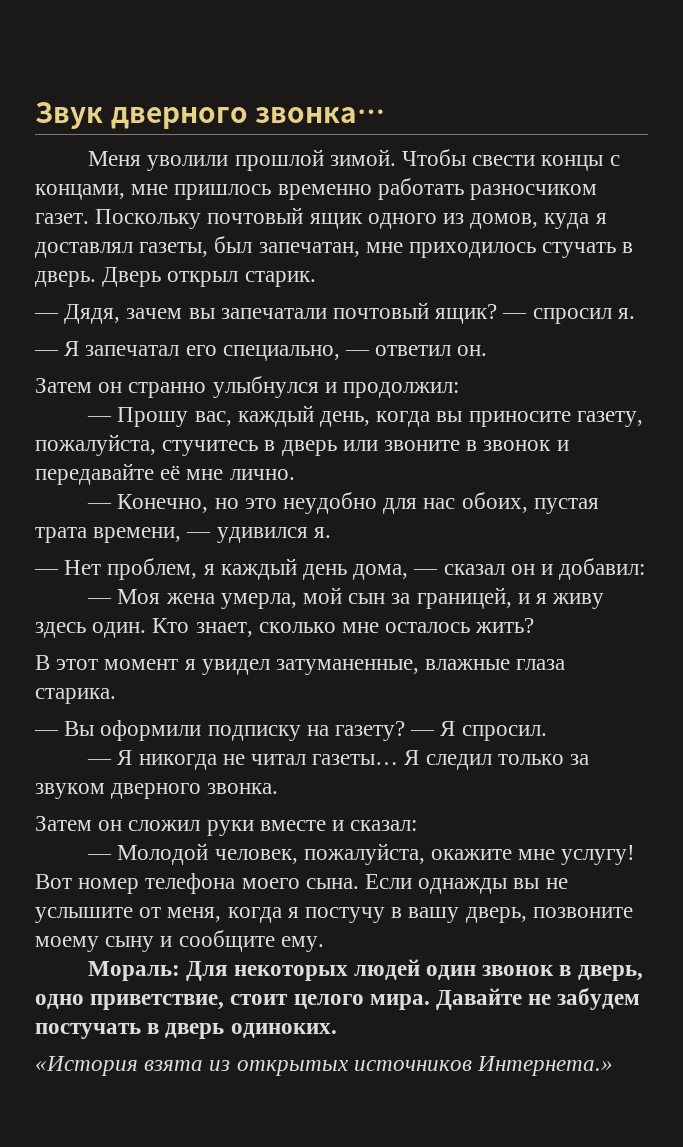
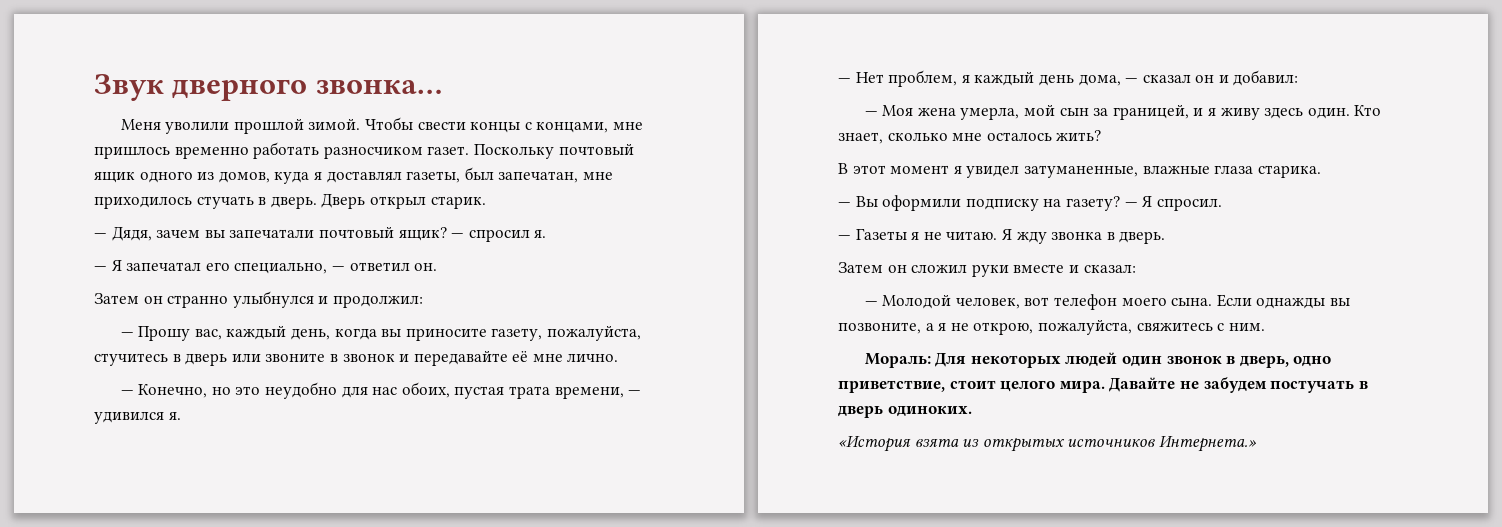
- — Я никогда не читал газеты… Я следил только за звуком дверного звонка.
+ — Газеты я не читаю. Я жду звонка в дверь.
- — Молодой человек, пожалуйста, окажите мне услугу! Вот номер телефона моего сына.
+ — Молодой человек, вот телефон моего сына.
- Если однажды вы не услышите от меня, когда я постучу в вашу дверь, позвоните моему сыну и сообщите ему.
+ Если однажды вы позвоните, а я не открою, пожалуйста, свяжитесь с ним.

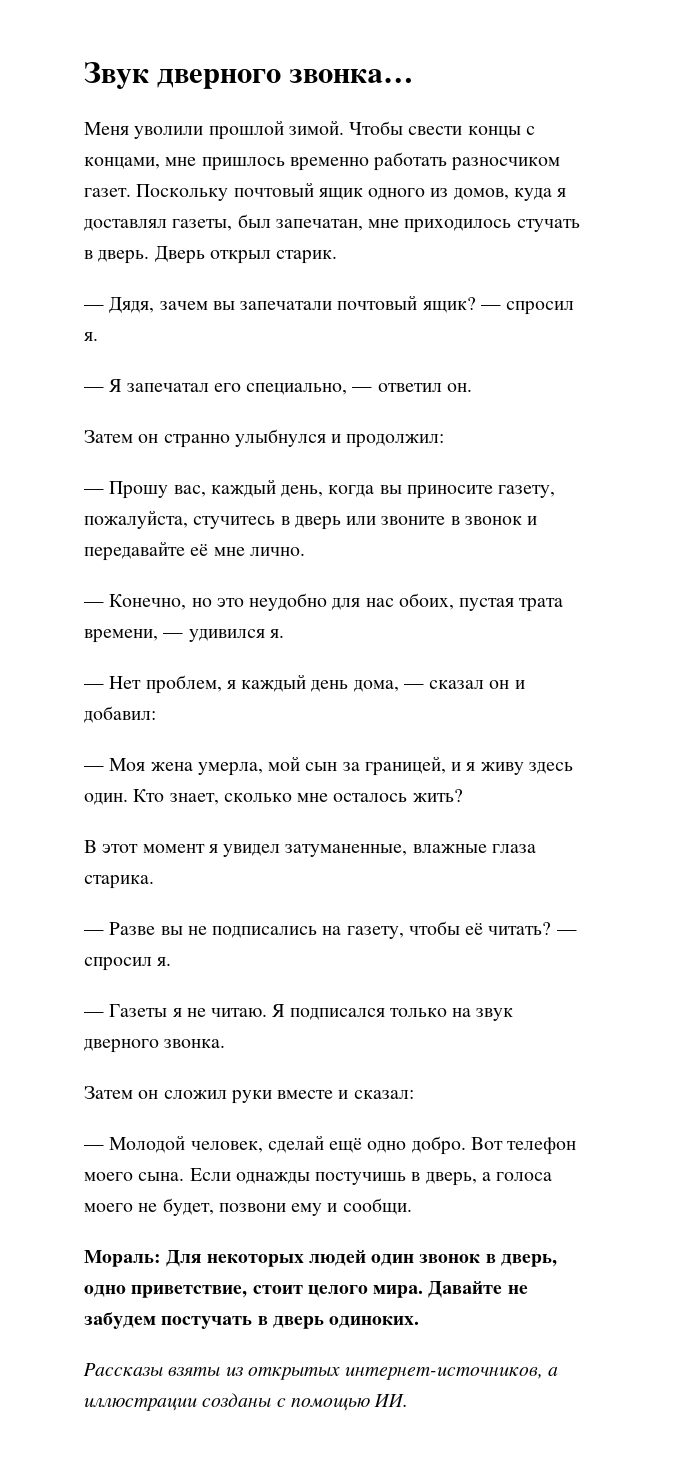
- — Вы оформили подписку на газету? — Я спросил.
+ — Разве вы не подписались на газету, чтобы её читать? — спросил я.
- Я жду звонка в дверь.
+ Я подписался только на звук дверного звонка.
- — Молодой человек, вот телефон моего сына.
+ — Молодой человек, сделай ещё одно добро. Вот телефон моего сына.
- Если однажды вы позвоните, а я не открою, пожалуйста, свяжитесь с ним.
+ Если однажды постучишь в дверь, а голоса моего не будет, позвони ему и сообщи.
- «История взята из открытых источников Интернета.»
+ Рассказы взяты из открытых интернет-источников, а иллюстрации созданы с помощью ИИ.

